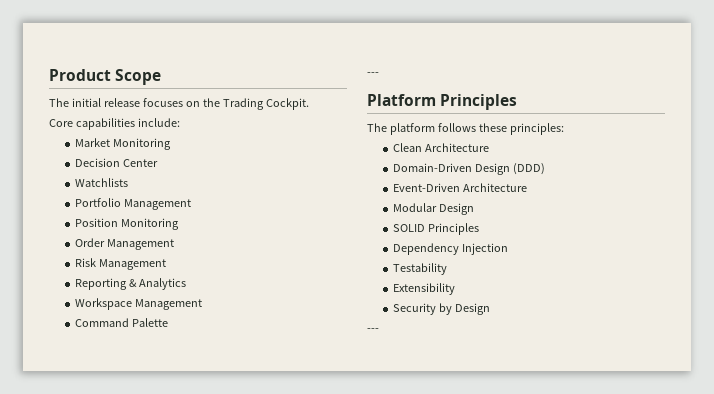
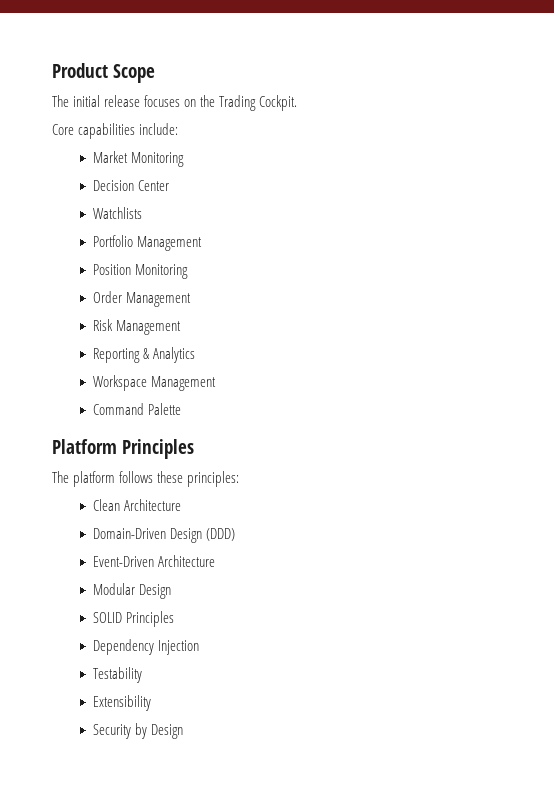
  Command Palette
- ---
  Security by Design
- ---

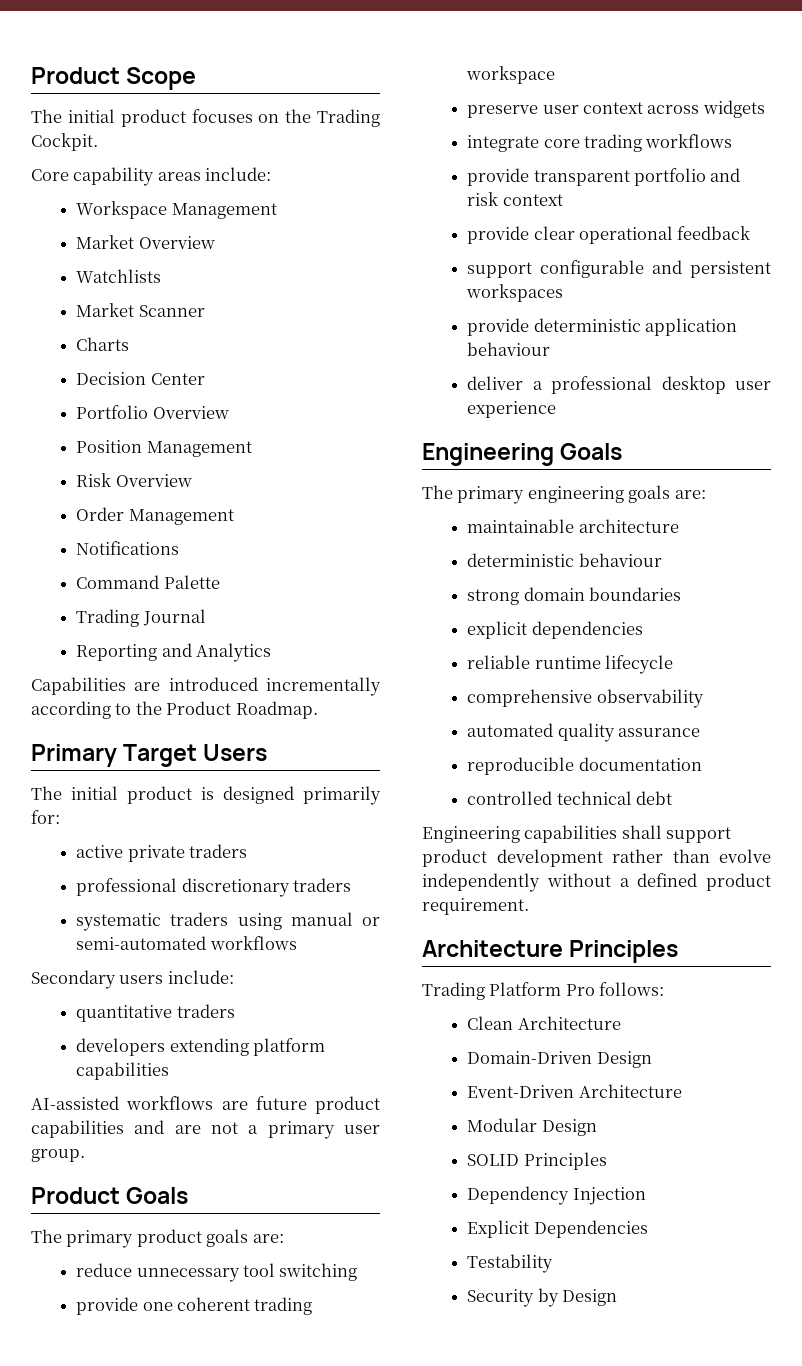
- The initial release focuses on the Trading Cockpit.
+ The initial product focuses on the Trading Cockpit.
- Core capabilities include:
- Market Monitoring
+ Core capability areas include:
+ Workspace Management
+ Market Overview
+ Watchlists
+ Market Scanner
+ Charts
- Watchlists
- Portfolio Management
- Position Monitoring
+ Portfolio Overview
+ Position Management
+ Risk Overview
- Risk Management
- Reporting & Analytics
- Workspace Management
+ Notifications
  Command Palette
- Platform Principles
- The platform follows these principles:
+ Trading Journal
+ Reporting and Analytics
+ Capabilities are introduced incrementally according to the Product Roadmap.
+ Primary Target Users
+ The initial product is designed primarily for:
+ active private traders
+ professional discretionary traders
+ systematic traders using manual or semi-automated workflows
+ Secondary users include:
+ quantitative traders
+ developers extending platform capabilities
+ AI-assisted workflows are future product capabilities and are not a primary user group.
+ Product Goals
+ The primary product goals are:
+ reduce unnecessary tool switching
+ provide one coherent trading workspace
+ preserve user context across widgets
+ integrate core trading workflows
+ provide transparent portfolio and risk context
+ provide clear operational feedback
+ support configurable and persistent workspaces
+ provide deterministic application behaviour
+ deliver a professional desktop user experience
+ Engineering Goals
+ The primary engineering goals are:
+ maintainable architecture
+ deterministic behaviour
+ strong domain boundaries
+ explicit dependencies
+ reliable runtime lifecycle
+ comprehensive observability
+ automated quality assurance
+ reproducible documentation
+ controlled technical debt
+ Engineering capabilities shall support product development rather than evolve independently without a defined product requirement.
+ Architecture Principles
+ Trading Platform Pro follows:
- Domain-Driven Design (DDD)
+ Domain-Driven Design
+ Explicit Dependencies
- Extensibility

